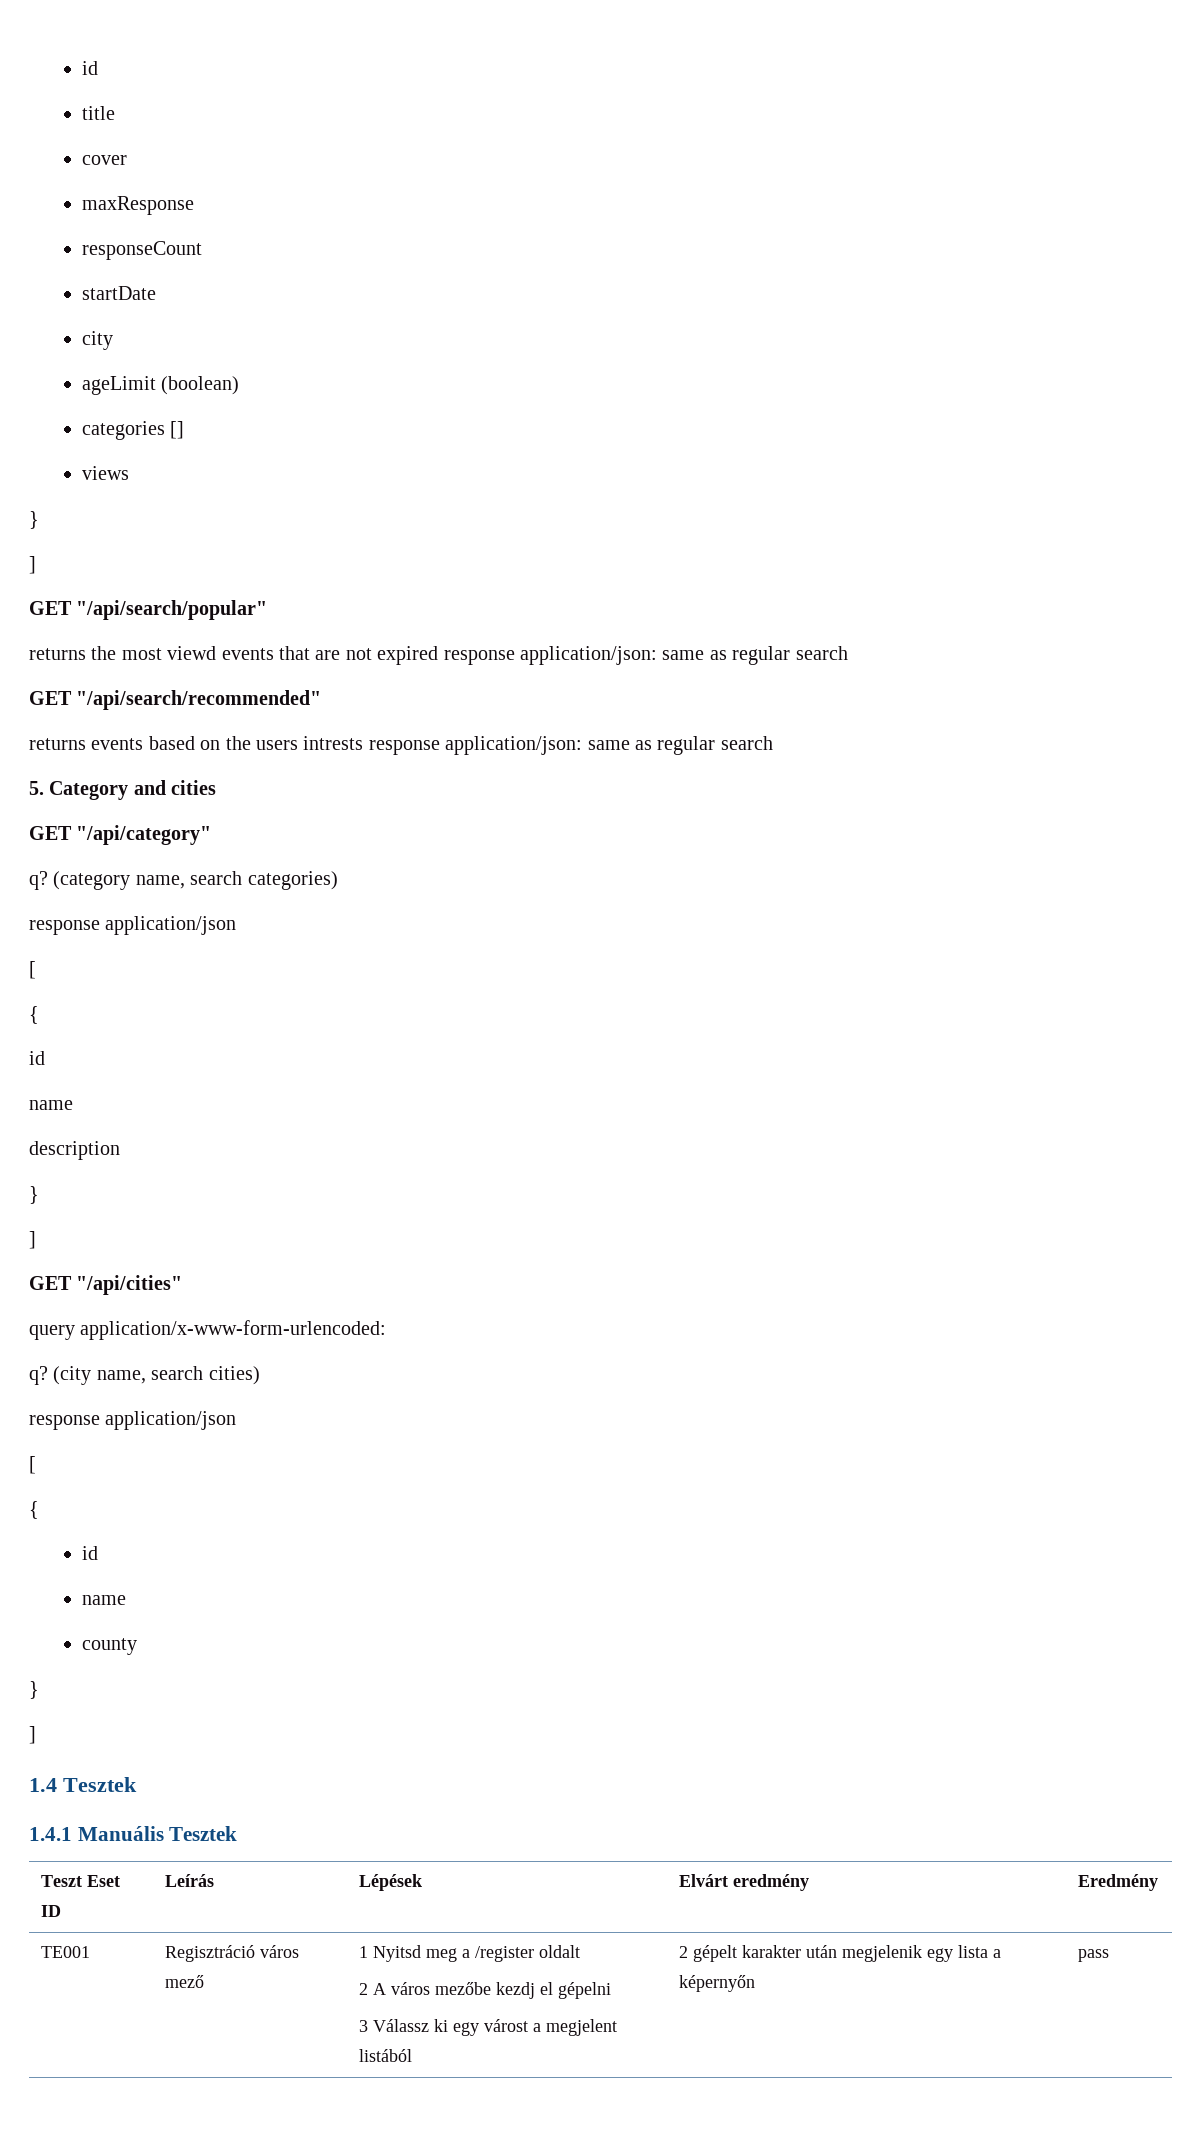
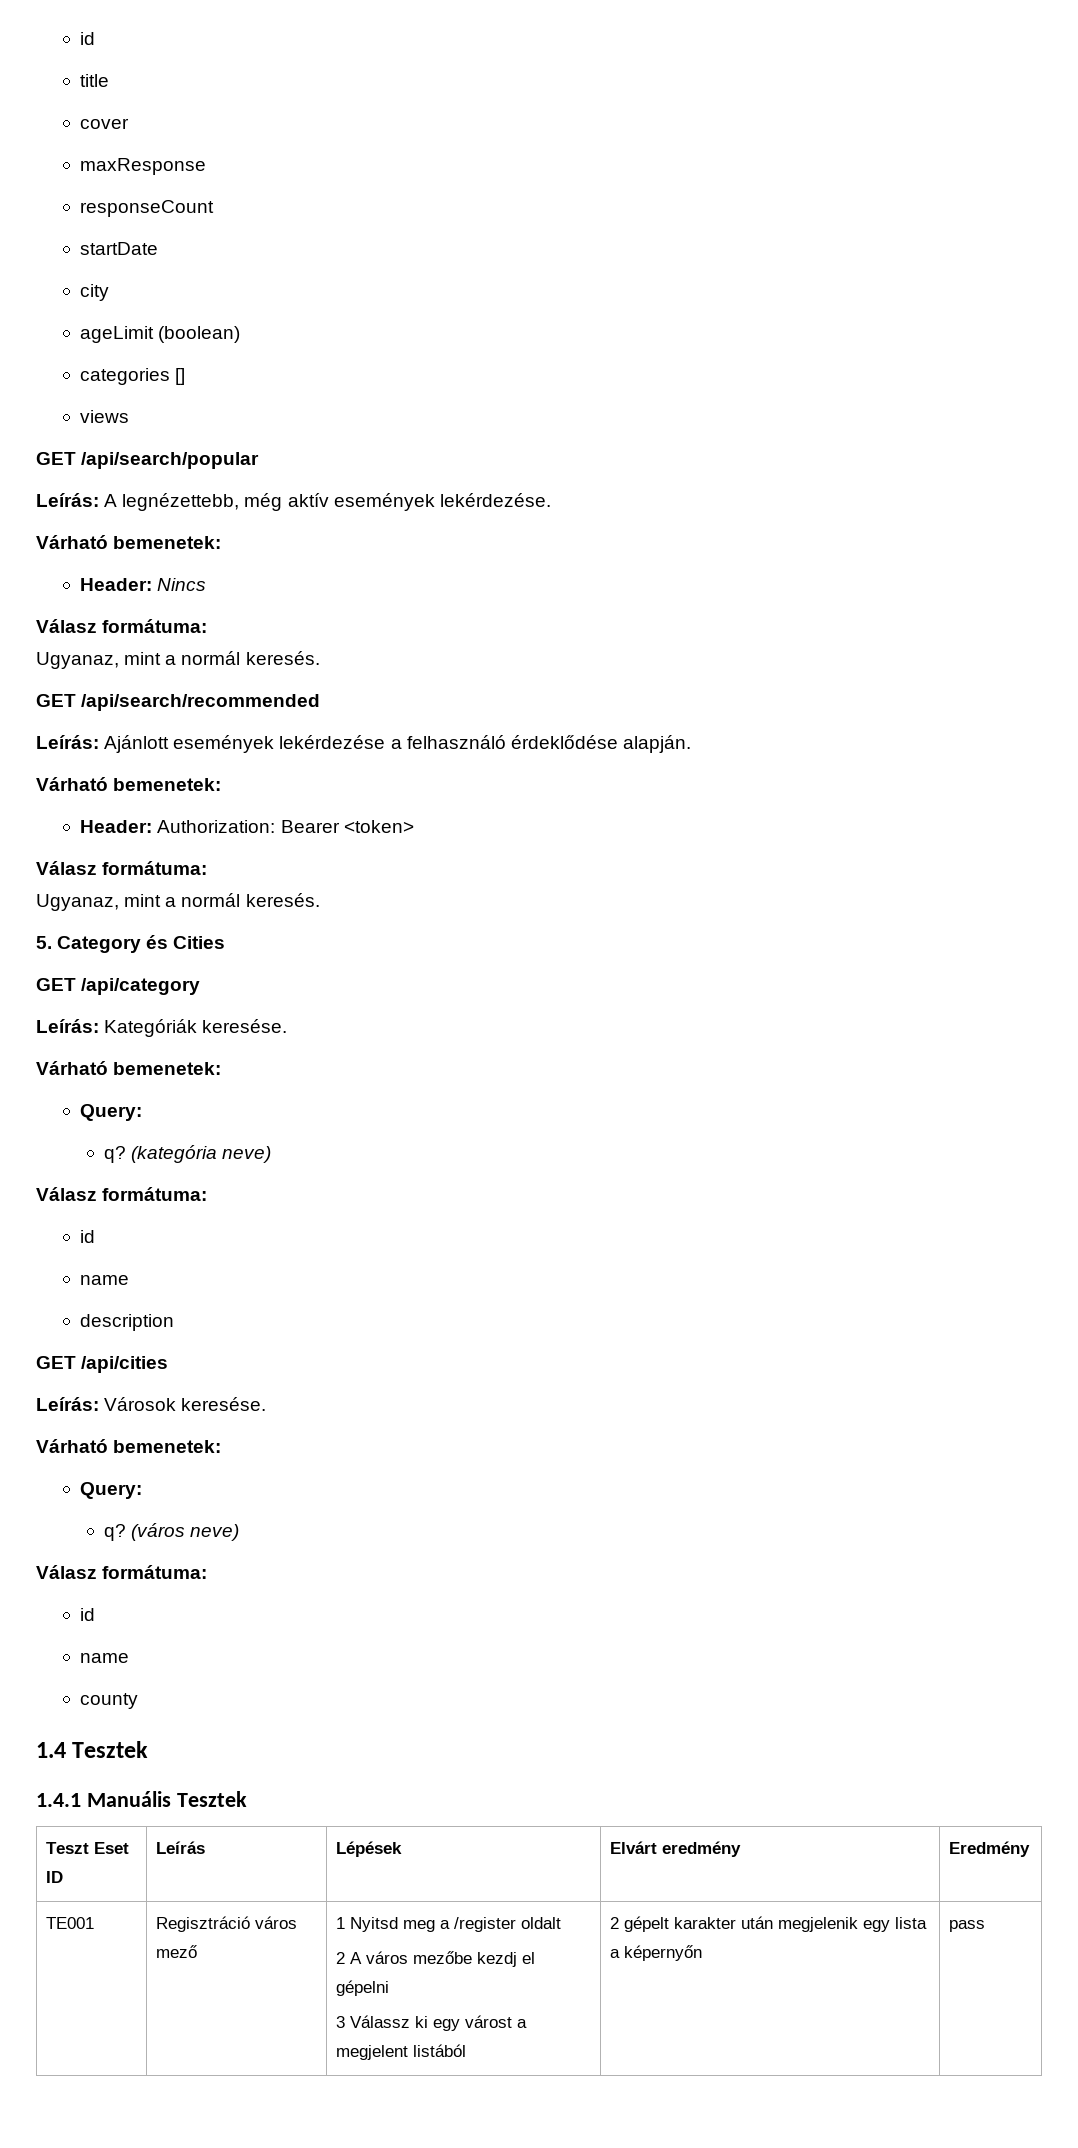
  views
- }
- ]
- GET "/api/search/popular"
- returns the most viewd events that are not expired response application/json: same as regular search
- GET "/api/search/recommended"
- returns events based on the users intrests response application/json: same as regular search
+ GET /api/search/popular
+ Leírás: A legnézettebb, még aktív események lekérdezése.
+ Várható bemenetek:
+ Header: Nincs
+ Válasz formátuma:
+ Ugyanaz, mint a normál keresés.
+ GET /api/search/recommended
+ Leírás: Ajánlott események lekérdezése a felhasználó érdeklődése alapján.
+ Várható bemenetek:
+ Header: Authorization: Bearer <token>
+ Válasz formátuma:
+ Ugyanaz, mint a normál keresés.
- 5. Category and cities
- GET "/api/category"
- q? (category name, search categories)
- response application/json
- [
- {
+ 5. Category és Cities
+ GET /api/category
+ Leírás: Kategóriák keresése.
+ Várható bemenetek:
+ Query:
+ q? (kategória neve)
+ Válasz formátuma:
  id
  name
  description
- }
- ]
- GET "/api/cities"
- query application/x-www-form-urlencoded:
- q? (city name, search cities)
- response application/json
- [
- {
+ GET /api/cities
+ Leírás: Városok keresése.
+ Várható bemenetek:
+ Query:
+ q? (város neve)
+ Válasz formátuma:
  county
- }
- ]

